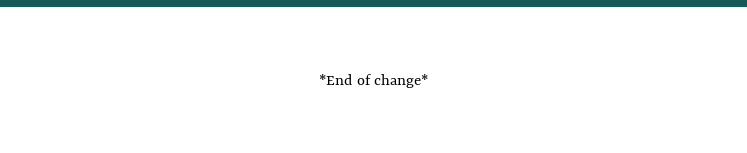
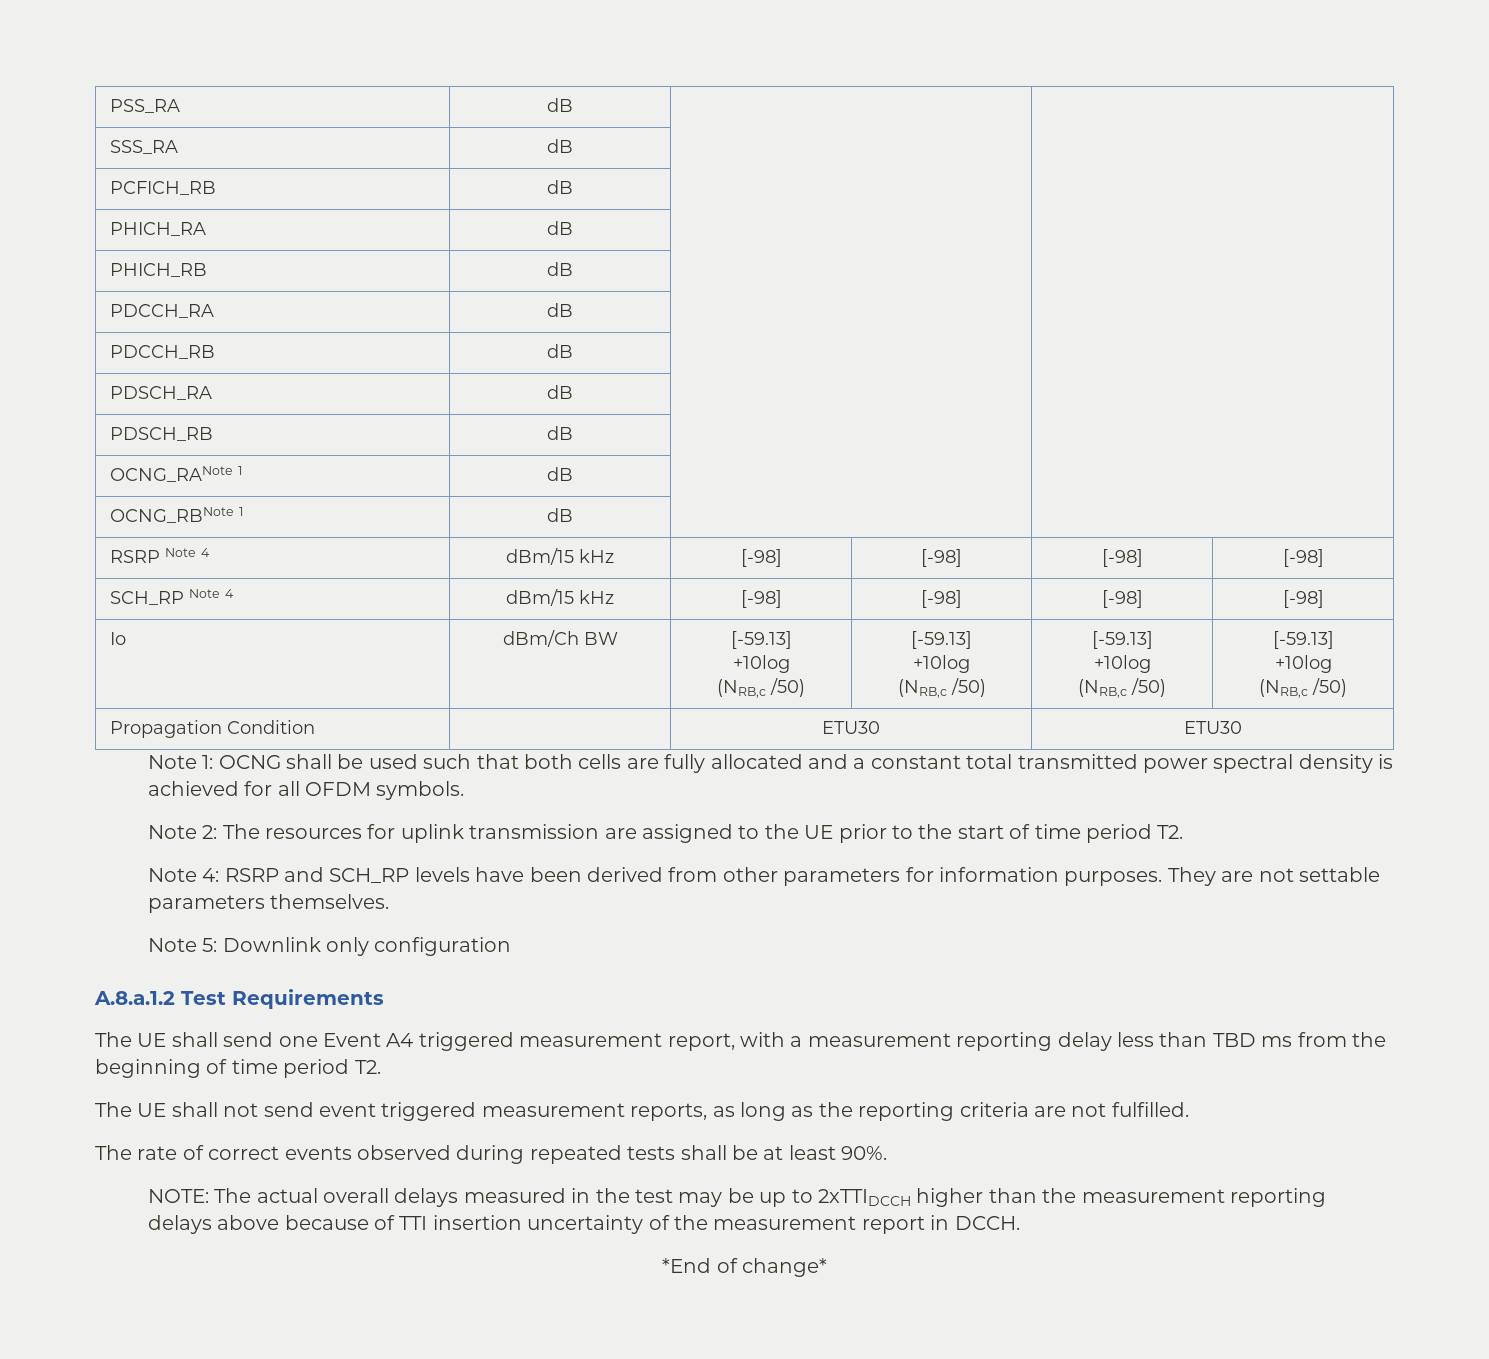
+ PSS_RA | dB | |
+ SSS_RA | dB | |
+ PCFICH_RB | dB | |
+ PHICH_RA | dB | |
+ PHICH_RB | dB | |
+ PDCCH_RA | dB | |
+ PDCCH_RB | dB | |
+ PDSCH_RA | dB | |
+ PDSCH_RB | dB | |
+ OCNG_RANote 1 | dB | |
+ OCNG_RBNote 1 | dB | |
+ RSRP Note 4 | dBm/15 kHz | [-98] | [-98] | [-98] | [-98]
+ SCH_RP Note 4 | dBm/15 kHz | [-98] | [-98] | [-98] | [-98]
+ Io | dBm/Ch BW | [-59.13]
+ +10log
+ (NRB,c /50) | [-59.13]
+ +10log
+ (NRB,c /50) | [-59.13]
+ +10log
+ (NRB,c /50) | [-59.13]
+ +10log
+ (NRB,c /50)
+ Propagation Condition | | ETU30 | ETU30
+ Note 1: OCNG shall be used such that both cells are fully allocated and a constant total transmitted power spectral density is achieved for all OFDM symbols.
+ Note 2: The resources for uplink transmission are assigned to the UE prior to the start of time period T2.
+ Note 4: RSRP and SCH_RP levels have been derived from other parameters for information purposes. They are not settable parameters themselves.
+ Note 5: Downlink only configuration
+ A.8.a.1.2 Test Requirements
+ The UE shall send one Event A4 triggered measurement report, with a measurement reporting delay less than TBD ms from the beginning of time period T2.
+ The UE shall not send event triggered measurement reports, as long as the reporting criteria are not fulfilled.
+ The rate of correct events observed during repeated tests shall be at least 90%.
+ NOTE: The actual overall delays measured in the test may be up to 2xTTIDCCH higher than the measurement reporting delays above because of TTI insertion uncertainty of the measurement report in DCCH.

